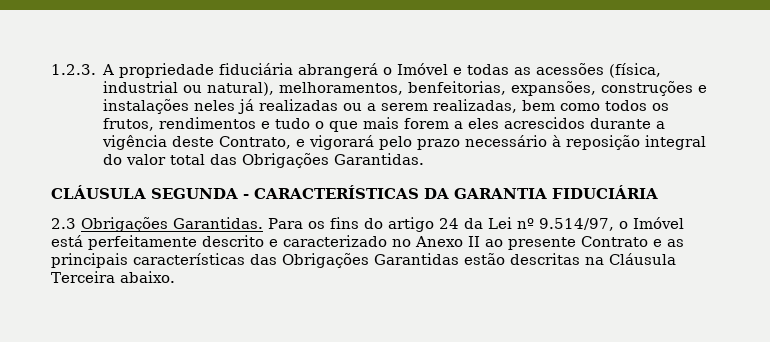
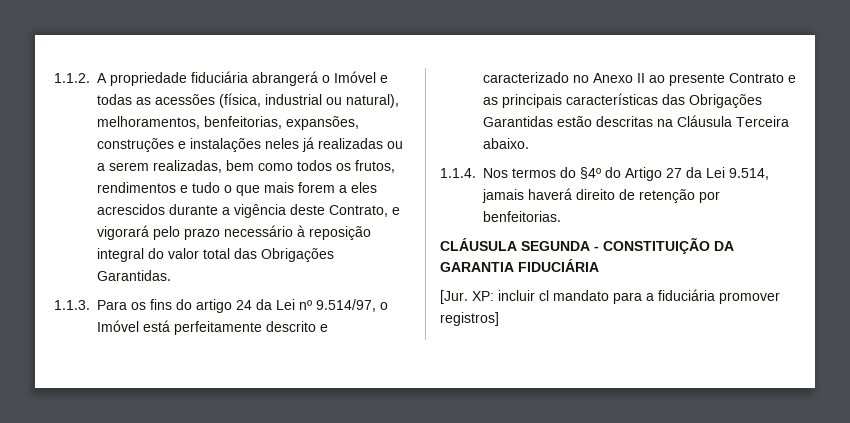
- 1.2.3. A propriedade fiduciária abrangerá o Imóvel e todas as acessões (física, industrial ou natural), melhoramentos, benfeitorias, expansões, construções e instalações neles já realizadas ou a serem realizadas, bem como todos os frutos, rendimentos e tudo o que mais forem a eles acrescidos durante a vigência deste Contrato, e vigorará pelo prazo necessário à reposição integral do valor total das Obrigações Garantidas.
+ 1.1.2. A propriedade fiduciária abrangerá o Imóvel e todas as acessões (física, industrial ou natural), melhoramentos, benfeitorias, expansões, construções e instalações neles já realizadas ou a serem realizadas, bem como todos os frutos, rendimentos e tudo o que mais forem a eles acrescidos durante a vigência deste Contrato, e vigorará pelo prazo necessário à reposição integral do valor total das Obrigações Garantidas.
- CLÁUSULA SEGUNDA - CARACTERÍSTICAS DA GARANTIA FIDUCIÁRIA
- 2.3 Obrigações Garantidas. Para os fins do artigo 24 da Lei nº 9.514/97, o Imóvel está perfeitamente descrito e caracterizado no Anexo II ao presente Contrato e as principais características das Obrigações Garantidas estão descritas na Cláusula Terceira abaixo.
+ 1.1.3. Para os fins do artigo 24 da Lei nº 9.514/97, o Imóvel está perfeitamente descrito e caracterizado no Anexo II ao presente Contrato e as principais características das Obrigações Garantidas estão descritas na Cláusula Terceira abaixo.
+ 1.1.4. Nos termos do §4º do Artigo 27 da Lei 9.514, jamais haverá direito de retenção por benfeitorias.
+ CLÁUSULA SEGUNDA - CONSTITUIÇÃO DA GARANTIA FIDUCIÁRIA
+ [Jur. XP: incluir cl mandato para a fiduciária promover registros]

